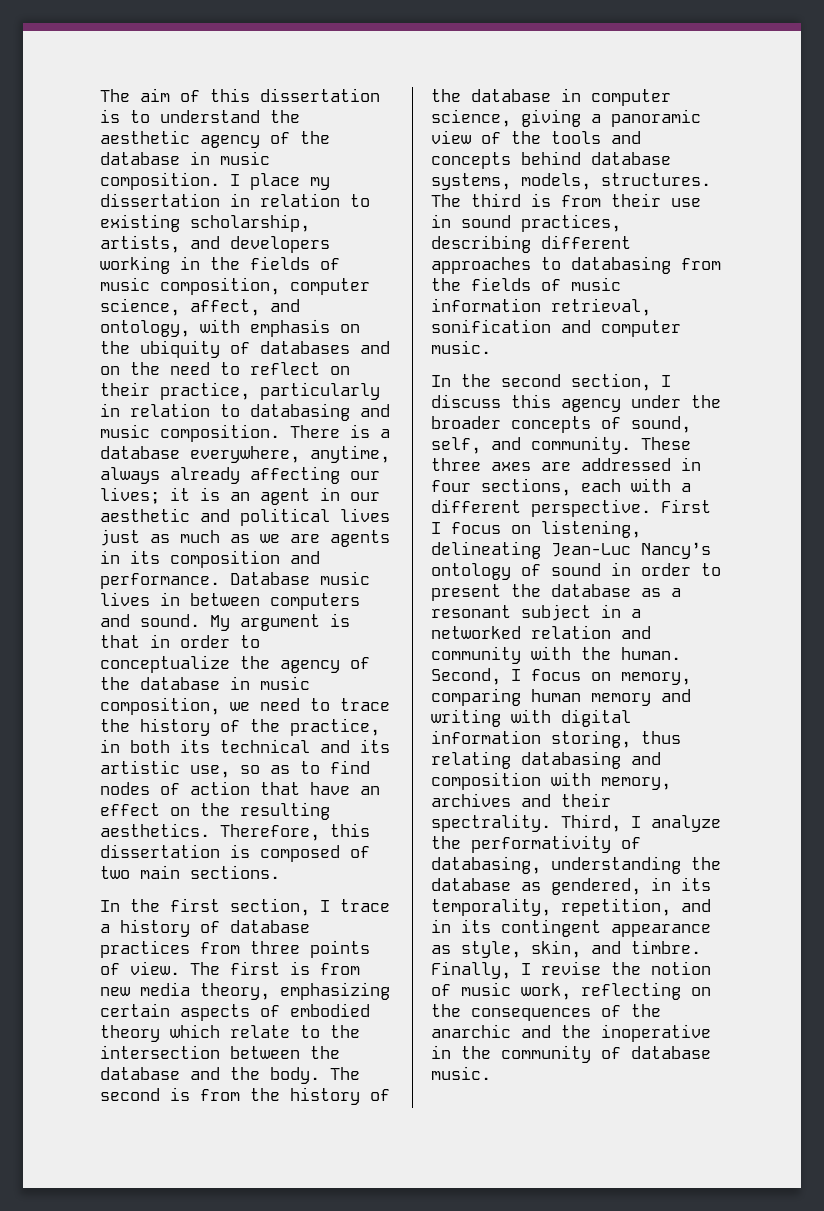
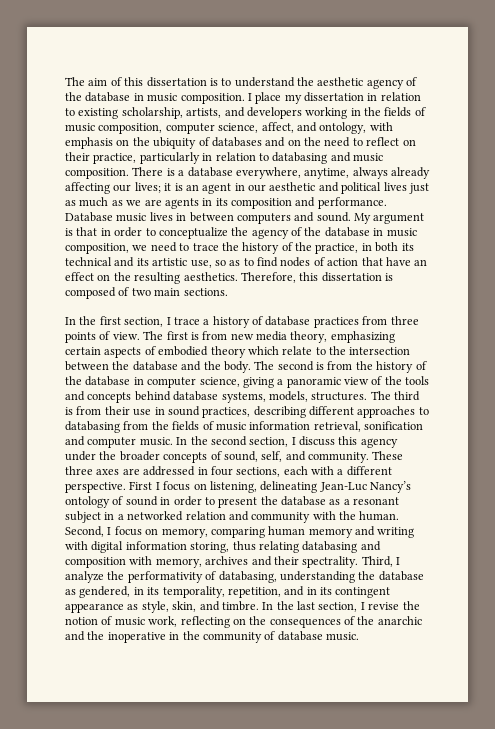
- The third is from their use in sound practices, describing different approaches to databasing from the fields of music information retrieval, sonification and computer music.
- In the second section, I discuss this agency under the broader concepts of sound, self, and community.
+ The third is from their use in sound practices, describing different approaches to databasing from the fields of music information retrieval, sonification and computer music. In the second section, I discuss this agency under the broader concepts of sound, self, and community.
- Finally, I revise the notion of music work, reflecting on the consequences of the anarchic and the inoperative in the community of database music.
+ In the last section, I revise the notion of music work, reflecting on the consequences of the anarchic and the inoperative in the community of database music.

